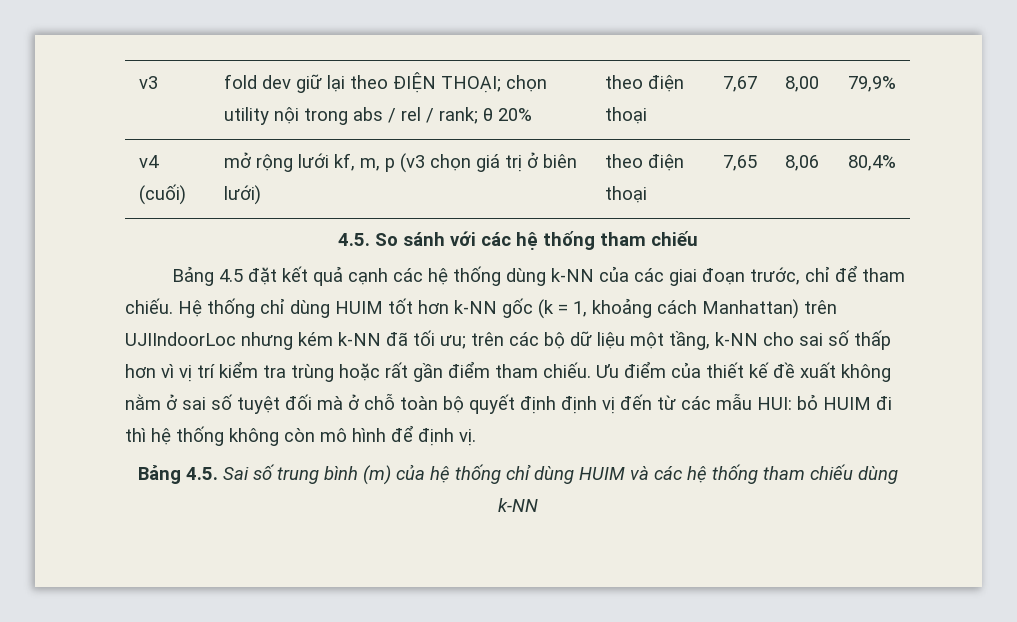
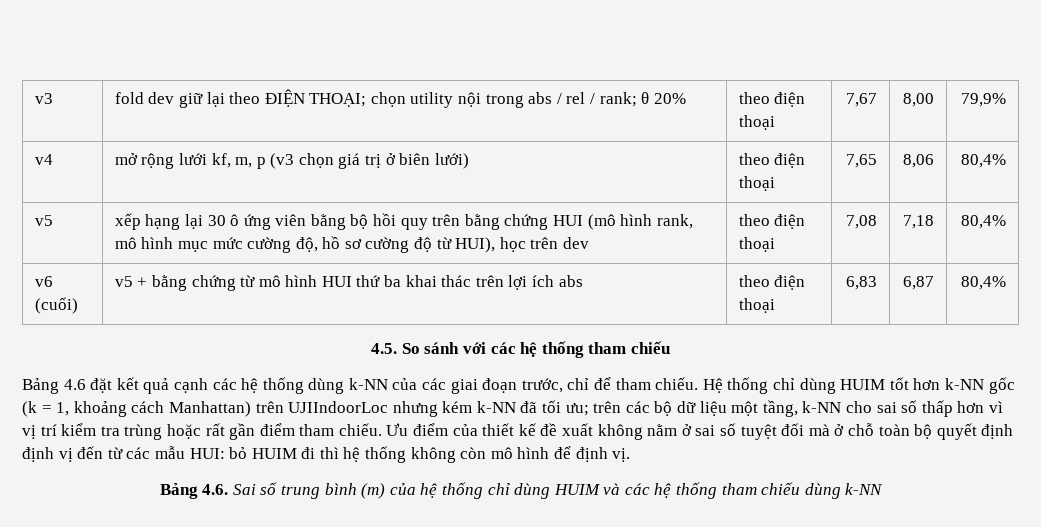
- v4 (cuối) | mở rộng lưới kf, m, p (v3 chọn giá trị ở biên lưới) | theo điện thoại | 7,65 | 8,06 | 80,4%
+ v4 | mở rộng lưới kf, m, p (v3 chọn giá trị ở biên lưới) | theo điện thoại | 7,65 | 8,06 | 80,4%
+ v5 | xếp hạng lại 30 ô ứng viên bằng bộ hồi quy trên bằng chứng HUI (mô hình rank, mô hình mục mức cường độ, hồ sơ cường độ từ HUI), học trên dev | theo điện thoại | 7,08 | 7,18 | 80,4%
+ v6 (cuối) | v5 + bằng chứng từ mô hình HUI thứ ba khai thác trên lợi ích abs | theo điện thoại | 6,83 | 6,87 | 80,4%
- Bảng 4.5 đặt kết quả cạnh các hệ thống dùng k-NN của các giai đoạn trước, chỉ để tham chiếu.
+ Bảng 4.6 đặt kết quả cạnh các hệ thống dùng k-NN của các giai đoạn trước, chỉ để tham chiếu.
- Bảng 4.5. Sai số trung bình (m) của hệ thống chỉ dùng HUIM và các hệ thống tham chiếu dùng k-NN
+ Bảng 4.6. Sai số trung bình (m) của hệ thống chỉ dùng HUIM và các hệ thống tham chiếu dùng k-NN

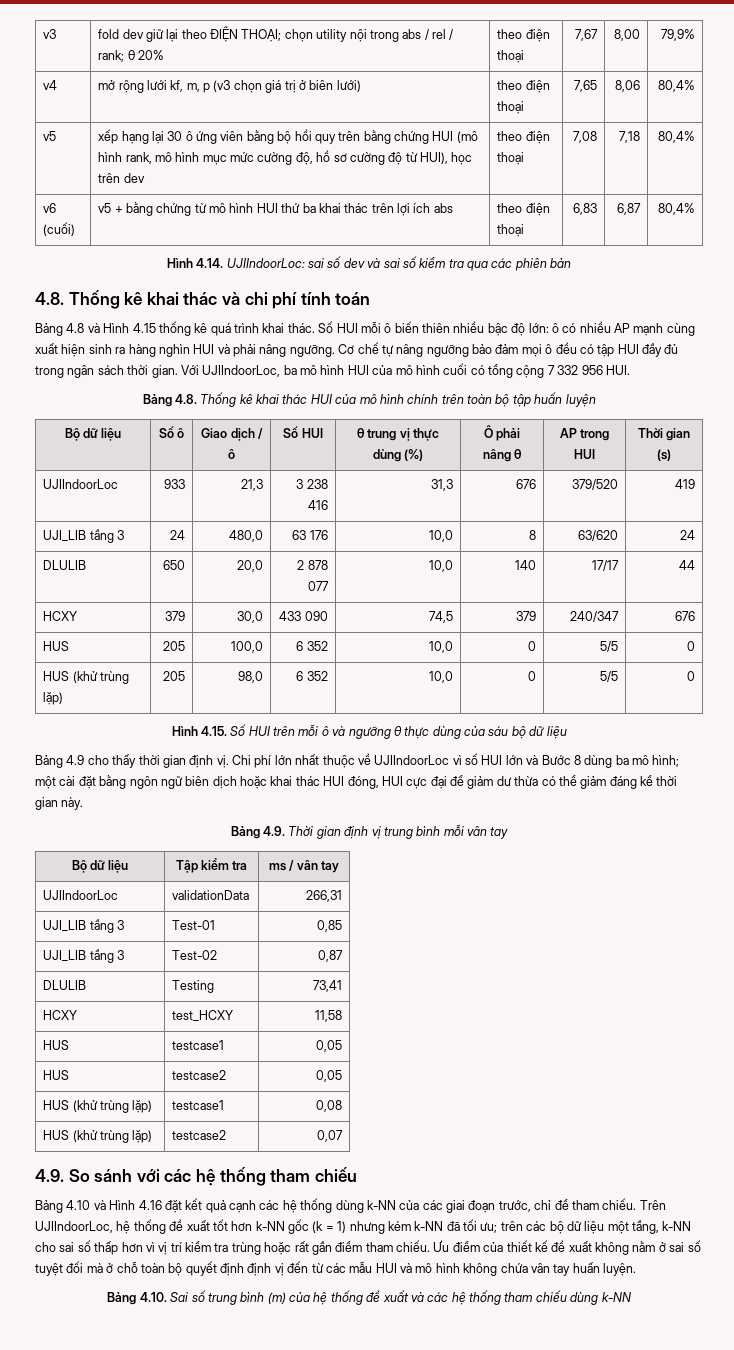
- 4.5. So sánh với các hệ thống tham chiếu
+ Hình 4.14. UJIIndoorLoc: sai số dev và sai số kiểm tra qua các phiên bản
+ 4.8. Thống kê khai thác và chi phí tính toán
+ Bảng 4.8 và Hình 4.15 thống kê quá trình khai thác. Số HUI mỗi ô biến thiên nhiều bậc độ lớn: ô có nhiều AP mạnh cùng xuất hiện sinh ra hàng nghìn HUI và phải nâng ngưỡng. Cơ chế tự nâng ngưỡng bảo đảm mọi ô đều có tập HUI đầy đủ trong ngân sách thời gian. Với UJIIndoorLoc, ba mô hình HUI của mô hình cuối có tổng cộng 7 332 956 HUI.
+ Bảng 4.8. Thống kê khai thác HUI của mô hình chính trên toàn bộ tập huấn luyện
+ Bộ dữ liệu | Số ô | Giao dịch / ô | Số HUI | θ trung vị thực dùng (%) | Ô phải nâng θ | AP trong HUI | Thời gian (s)
+ UJIIndoorLoc | 933 | 21,3 | 3 238 416 | 31,3 | 676 | 379/520 | 419
+ UJI_LIB tầng 3 | 24 | 480,0 | 63 176 | 10,0 | 8 | 63/620 | 24
+ DLULIB | 650 | 20,0 | 2 878 077 | 10,0 | 140 | 17/17 | 44
+ HCXY | 379 | 30,0 | 433 090 | 74,5 | 379 | 240/347 | 676
+ HUS | 205 | 100,0 | 6 352 | 10,0 | 0 | 5/5 | 0
+ HUS (khử trùng lặp) | 205 | 98,0 | 6 352 | 10,0 | 0 | 5/5 | 0
+ Hình 4.15. Số HUI trên mỗi ô và ngưỡng θ thực dùng của sáu bộ dữ liệu
+ Bảng 4.9 cho thấy thời gian định vị. Chi phí lớn nhất thuộc về UJIIndoorLoc vì số HUI lớn và Bước 8 dùng ba mô hình; một cài đặt bằng ngôn ngữ biên dịch hoặc khai thác HUI đóng, HUI cực đại để giảm dư thừa có thể giảm đáng kể thời gian này.
+ Bảng 4.9. Thời gian định vị trung bình mỗi vân tay
+ Bộ dữ liệu | Tập kiểm tra | ms / vân tay
+ UJIIndoorLoc | validationData | 266,31
+ UJI_LIB tầng 3 | Test-01 | 0,85
+ UJI_LIB tầng 3 | Test-02 | 0,87
+ DLULIB | Testing | 73,41
+ HCXY | test_HCXY | 11,58
+ HUS | testcase1 | 0,05
+ HUS | testcase2 | 0,05
+ HUS (khử trùng lặp) | testcase1 | 0,08
+ HUS (khử trùng lặp) | testcase2 | 0,07
+ 4.9. So sánh với các hệ thống tham chiếu
- Bảng 4.6 đặt kết quả cạnh các hệ thống dùng k-NN của các giai đoạn trước, chỉ để tham chiếu.
+ Bảng 4.10 và Hình 4.16 đặt kết quả cạnh các hệ thống dùng k-NN của các giai đoạn trước, chỉ để tham chiếu.
- Hệ thống chỉ dùng HUIM tốt hơn k-NN gốc (k = 1, khoảng cách Manhattan) trên UJIIndoorLoc nhưng kém k-NN đã tối ưu; trên các bộ dữ liệu một tầng, k-NN cho sai số thấp hơn vì vị trí kiểm tra trùng hoặc rất gần điểm tham chiếu.
+ Trên UJIIndoorLoc, hệ thống đề xuất tốt hơn k-NN gốc (k = 1) nhưng kém k-NN đã tối ưu; trên các bộ dữ liệu một tầng, k-NN cho sai số thấp hơn vì vị trí kiểm tra trùng hoặc rất gần điểm tham chiếu.
- Ưu điểm của thiết kế đề xuất không nằm ở sai số tuyệt đối mà ở chỗ toàn bộ quyết định định vị đến từ các mẫu HUI: bỏ HUIM đi thì hệ thống không còn mô hình để định vị.
- Bảng 4.6. Sai số trung bình (m) của hệ thống chỉ dùng HUIM và các hệ thống tham chiếu dùng k-NN
+ Ưu điểm của thiết kế đề xuất không nằm ở sai số tuyệt đối mà ở chỗ toàn bộ quyết định định vị đến từ các mẫu HUI và mô hình không chứa vân tay huấn luyện.
+ Bảng 4.10. Sai số trung bình (m) của hệ thống đề xuất và các hệ thống tham chiếu dùng k-NN

